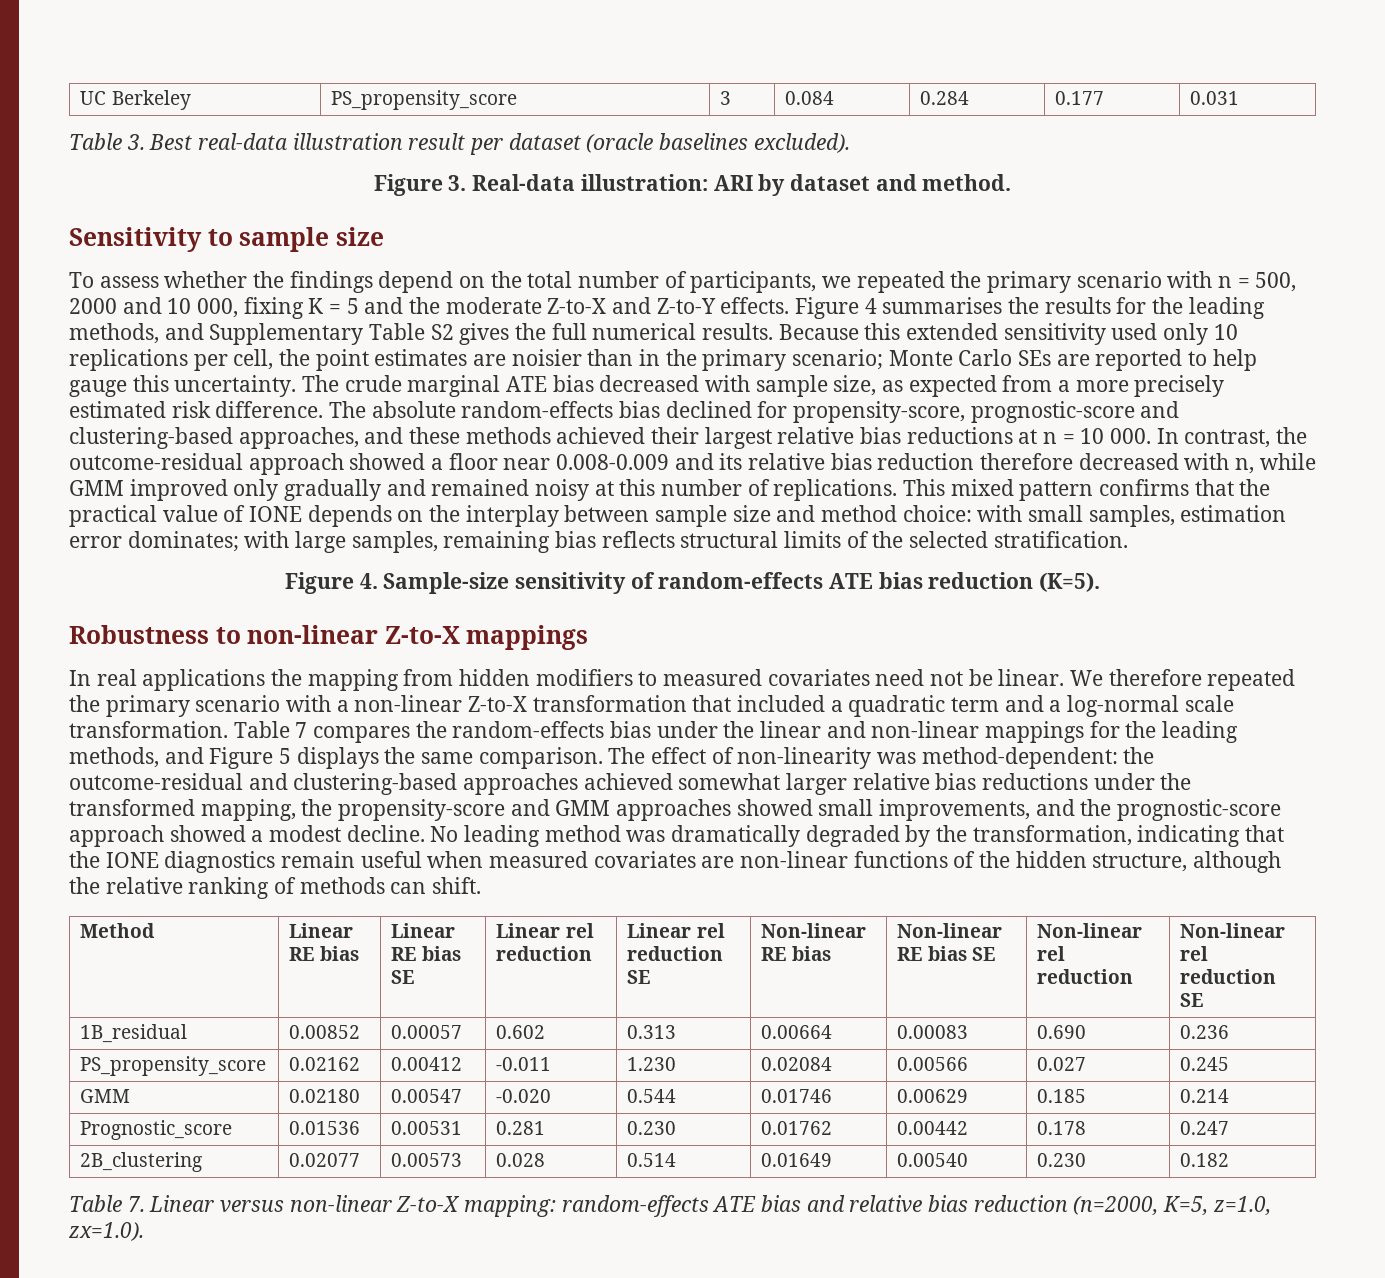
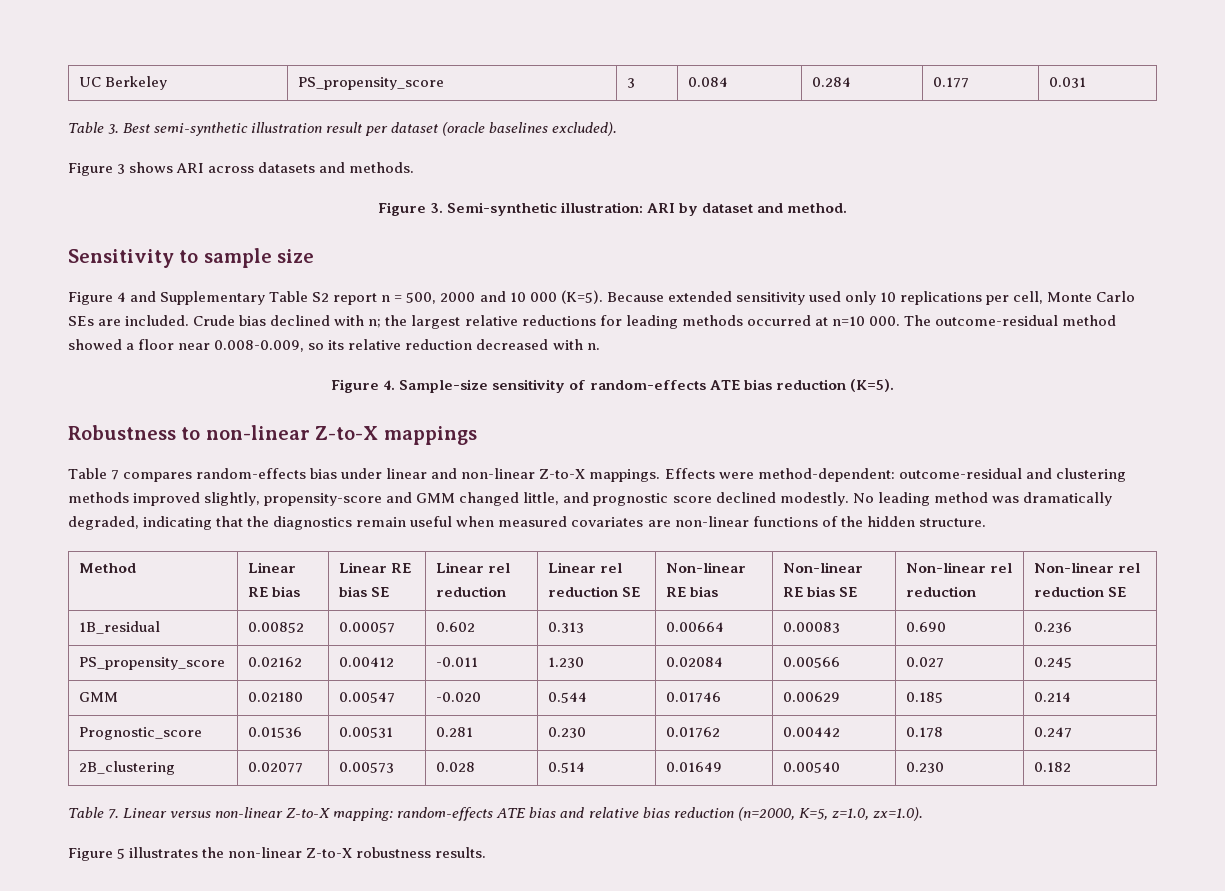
- Table 3. Best real-data illustration result per dataset (oracle baselines excluded).
+ Table 3. Best semi-synthetic illustration result per dataset (oracle baselines excluded).
+ Figure 3 shows ARI across datasets and methods.
- Figure 3. Real-data illustration: ARI by dataset and method.
+ Figure 3. Semi-synthetic illustration: ARI by dataset and method.
- To assess whether the findings depend on the total number of participants, we repeated the primary scenario with n = 500, 2000 and 10 000, fixing K = 5 and the moderate Z-to-X and Z-to-Y effects. Figure 4 summarises the results for the leading methods, and Supplementary Table S2 gives the full numerical results. Because this extended sensitivity used only 10 replications per cell, the point estimates are noisier than in the primary scenario; Monte Carlo SEs are reported to help gauge this uncertainty. The crude marginal ATE bias decreased with sample size, as expected from a more precisely estimated risk difference. The absolute random-effects bias declined for propensity-score, prognostic-score and clustering-based approaches, and these methods achieved their largest relative bias reductions at n = 10 000. In contrast, the outcome-residual approach showed a floor near 0.008-0.009 and its relative bias reduction therefore decreased with n, while GMM improved only gradually and remained noisy at this number of replications. This mixed pattern confirms that the practical value of IONE depends on the interplay between sample size and method choice: with small samples, estimation error dominates; with large samples, remaining bias reflects structural limits of the selected stratification.
+ Figure 4 and Supplementary Table S2 report n = 500, 2000 and 10 000 (K=5). Because extended sensitivity used only 10 replications per cell, Monte Carlo SEs are included. Crude bias declined with n; the largest relative reductions for leading methods occurred at n=10 000. The outcome-residual method showed a floor near 0.008-0.009, so its relative reduction decreased with n.
- In real applications the mapping from hidden modifiers to measured covariates need not be linear. We therefore repeated the primary scenario with a non-linear Z-to-X transformation that included a quadratic term and a log-normal scale transformation. Table 7 compares the random-effects bias under the linear and non-linear mappings for the leading methods, and Figure 5 displays the same comparison. The effect of non-linearity was method-dependent: the outcome-residual and clustering-based approaches achieved somewhat larger relative bias reductions under the transformed mapping, the propensity-score and GMM approaches showed small improvements, and the prognostic-score approach showed a modest decline.
+ Table 7 compares random-effects bias under linear and non-linear Z-to-X mappings. Effects were method-dependent: outcome-residual and clustering methods improved slightly, propensity-score and GMM changed little, and prognostic score declined modestly.
- No leading method was dramatically degraded by the transformation, indicating that the IONE diagnostics remain useful when measured covariates are non-linear functions of the hidden structure, although the relative ranking of methods can shift.
+ No leading method was dramatically degraded, indicating that the diagnostics remain useful when measured covariates are non-linear functions of the hidden structure.
+ Figure 5 illustrates the non-linear Z-to-X robustness results.

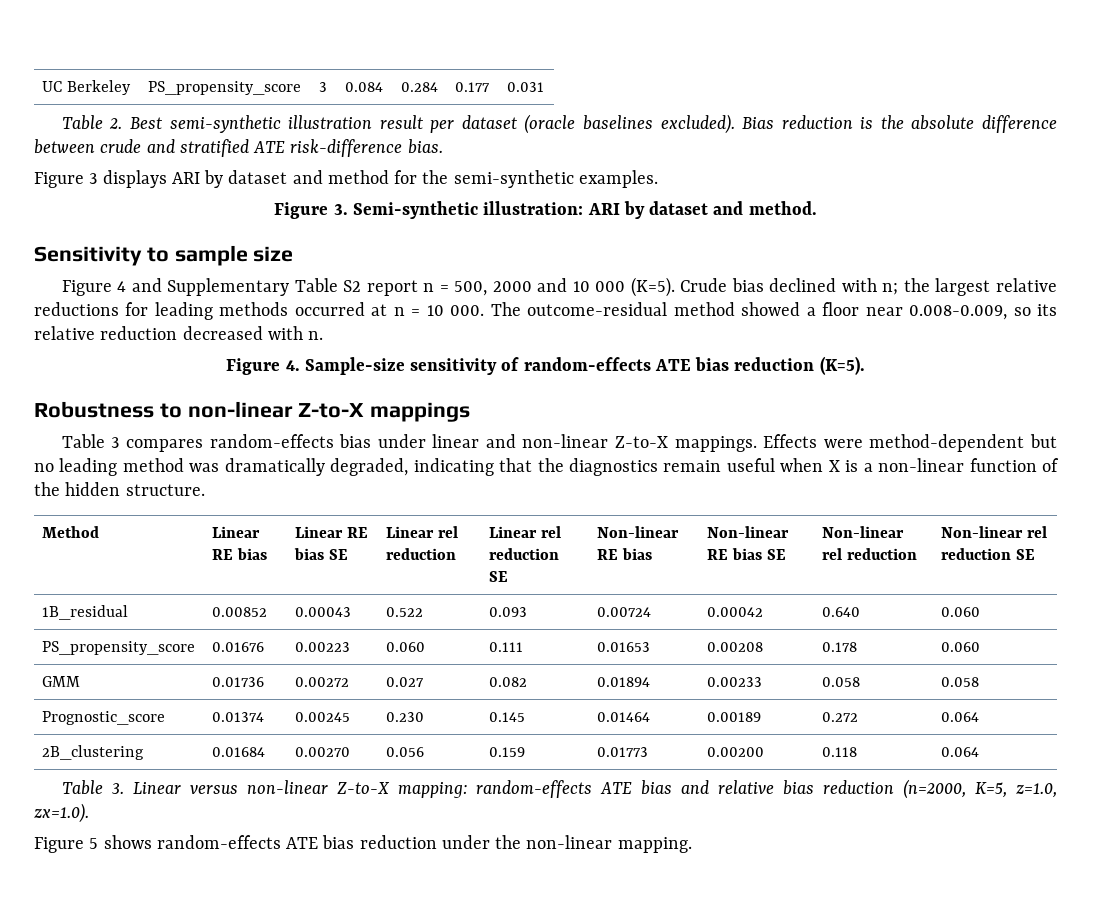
- Table 3. Best semi-synthetic illustration result per dataset (oracle baselines excluded).
- Figure 3 shows ARI across datasets and methods.
+ Table 2. Best semi-synthetic illustration result per dataset (oracle baselines excluded). Bias reduction is the absolute difference between crude and stratified ATE risk-difference bias.
+ Figure 3 displays ARI by dataset and method for the semi-synthetic examples.
- Because extended sensitivity used only 10 replications per cell, Monte Carlo SEs are included.
- Crude bias declined with n; the largest relative reductions for leading methods occurred at n=10 000. The outcome-residual method showed a floor near 0.008-0.009, so its relative reduction decreased with n.
+ Crude bias declined with n; the largest relative reductions for leading methods occurred at n = 10 000. The outcome-residual method showed a floor near 0.008-0.009, so its relative reduction decreased with n.
- Table 7 compares random-effects bias under linear and non-linear Z-to-X mappings.
+ Table 3 compares random-effects bias under linear and non-linear Z-to-X mappings.
- Effects were method-dependent: outcome-residual and clustering methods improved slightly, propensity-score and GMM changed little, and prognostic score declined modestly. No leading method was dramatically degraded, indicating that the diagnostics remain useful when measured covariates are non-linear functions of the hidden structure.
+ Effects were method-dependent but no leading method was dramatically degraded, indicating that the diagnostics remain useful when X is a non-linear function of the hidden structure.
- 1B_residual | 0.00852 | 0.00057 | 0.602 | 0.313 | 0.00664 | 0.00083 | 0.690 | 0.236
- PS_propensity_score | 0.02162 | 0.00412 | -0.011 | 1.230 | 0.02084 | 0.00566 | 0.027 | 0.245
- GMM | 0.02180 | 0.00547 | -0.020 | 0.544 | 0.01746 | 0.00629 | 0.185 | 0.214
- Prognostic_score | 0.01536 | 0.00531 | 0.281 | 0.230 | 0.01762 | 0.00442 | 0.178 | 0.247
- 2B_clustering | 0.02077 | 0.00573 | 0.028 | 0.514 | 0.01649 | 0.00540 | 0.230 | 0.182
- Table 7. Linear versus non-linear Z-to-X mapping: random-effects ATE bias and relative bias reduction (n=2000, K=5, z=1.0, zx=1.0).
+ 1B_residual | 0.00852 | 0.00043 | 0.522 | 0.093 | 0.00724 | 0.00042 | 0.640 | 0.060
+ PS_propensity_score | 0.01676 | 0.00223 | 0.060 | 0.111 | 0.01653 | 0.00208 | 0.178 | 0.060
+ GMM | 0.01736 | 0.00272 | 0.027 | 0.082 | 0.01894 | 0.00233 | 0.058 | 0.058
+ Prognostic_score | 0.01374 | 0.00245 | 0.230 | 0.145 | 0.01464 | 0.00189 | 0.272 | 0.064
+ 2B_clustering | 0.01684 | 0.00270 | 0.056 | 0.159 | 0.01773 | 0.00200 | 0.118 | 0.064
+ Table 3. Linear versus non-linear Z-to-X mapping: random-effects ATE bias and relative bias reduction (n=2000, K=5, z=1.0, zx=1.0).
- Figure 5 illustrates the non-linear Z-to-X robustness results.
+ Figure 5 shows random-effects ATE bias reduction under the non-linear mapping.

